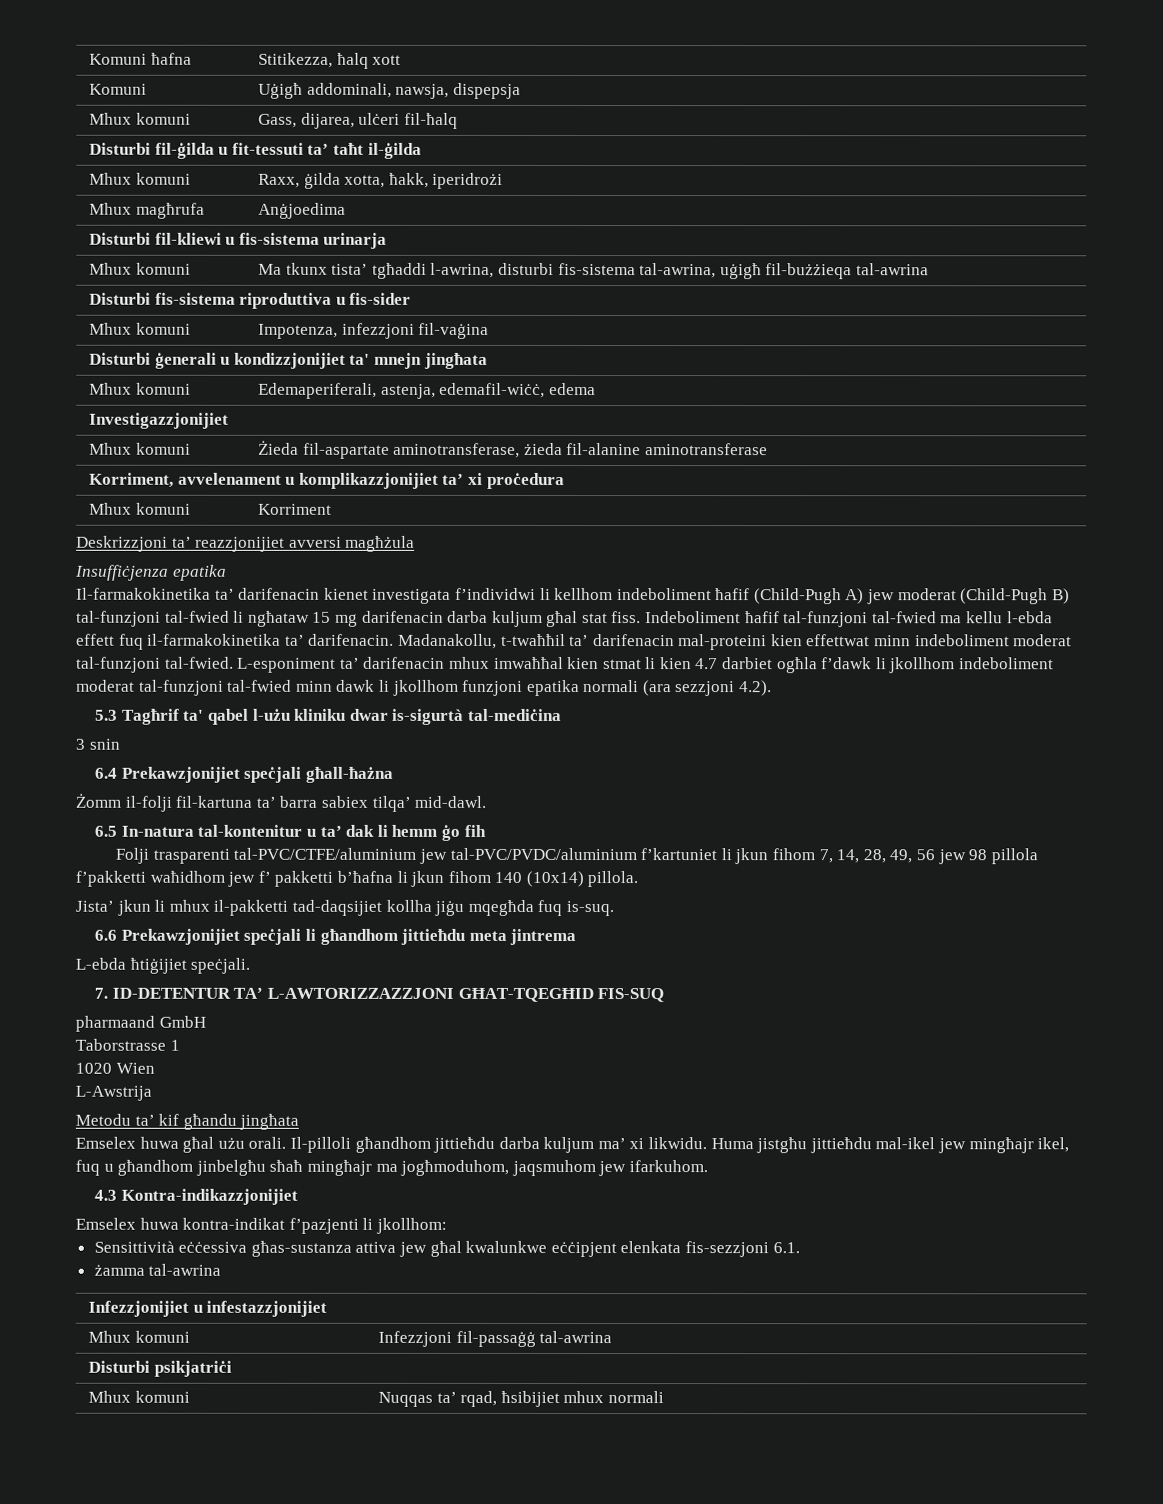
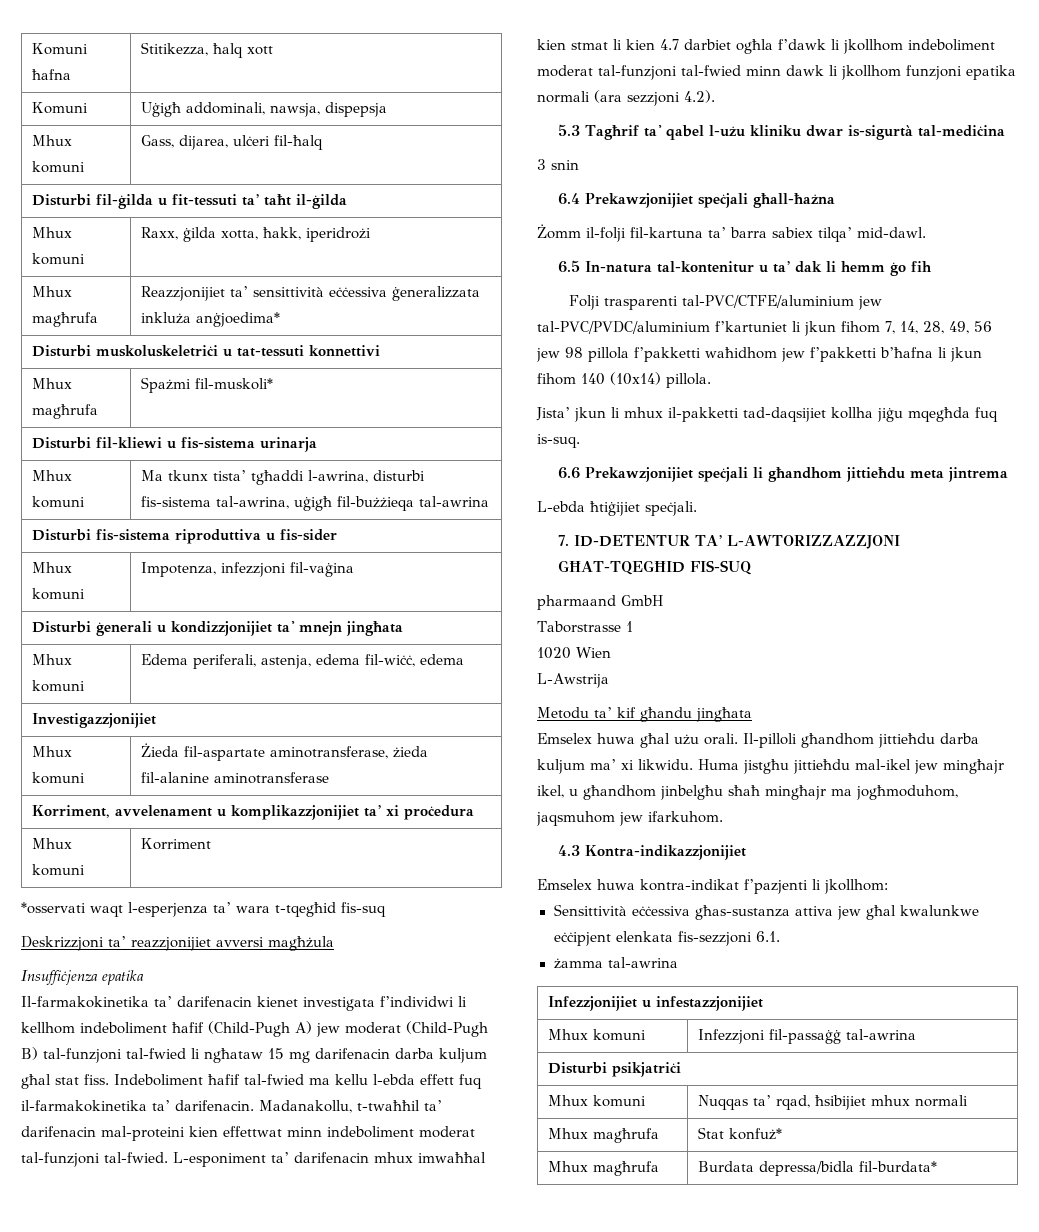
- Mhux magħrufa | Anġjoedima
+ Mhux magħrufa | Reazzjonijiet ta’ sensittività eċċessiva ġeneralizzata inkluża anġjoedima*
+ Disturbi muskoluskeletriċi u tat-tessuti konnettivi
+ Mhux magħrufa | Spażmi fil-muskoli*
- Mhux komuni | Edemaperiferali, astenja, edemafil-wiċċ, edema
+ Mhux komuni | Edema periferali, astenja, edema fil-wiċċ, edema
+ *osservati waqt l-esperjenza ta’ wara t-tqegħid fis-suq
- Indeboliment ħafif tal-funzjoni tal-fwied ma kellu l-ebda effett fuq il-farmakokinetika ta’ darifenacin.
+ Indeboliment ħafif tal-fwied ma kellu l-ebda effett fuq il-farmakokinetika ta’ darifenacin.
- Folji trasparenti tal-PVC/CTFE/aluminium jew tal-PVC/PVDC/aluminium f’kartuniet li jkun fihom 7, 14, 28, 49, 56 jew 98 pillola f’pakketti waħidhom jew f’ pakketti b’ħafna li jkun fihom 140 (10x14) pillola.
+ Folji trasparenti tal-PVC/CTFE/aluminium jew tal-PVC/PVDC/aluminium f’kartuniet li jkun fihom 7, 14, 28, 49, 56 jew 98 pillola f’pakketti waħidhom jew f’pakketti b’ħafna li jkun fihom 140 (10x14) pillola.
- Huma jistgħu jittieħdu mal-ikel jew mingħajr ikel, fuq u għandhom jinbelgħu sħaħ mingħajr ma jogħmoduhom, jaqsmuhom jew ifarkuhom.
+ Huma jistgħu jittieħdu mal-ikel jew mingħajr ikel, u għandhom jinbelgħu sħaħ mingħajr ma jogħmoduhom, jaqsmuhom jew ifarkuhom.
+ Mhux magħrufa | Stat konfuż*
+ Mhux magħrufa | Burdata depressa/bidla fil-burdata*

